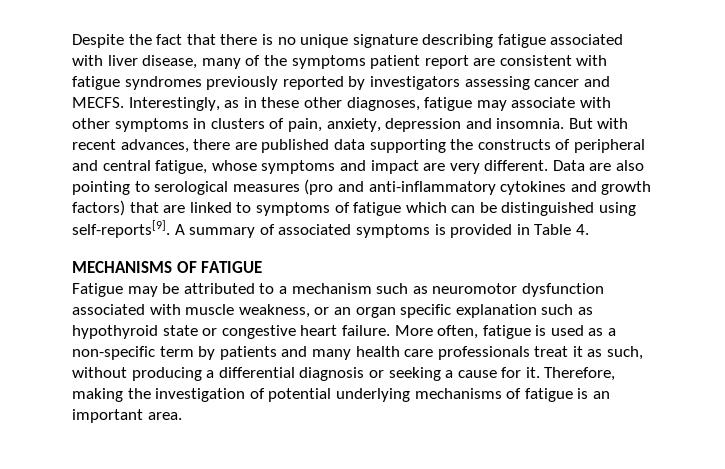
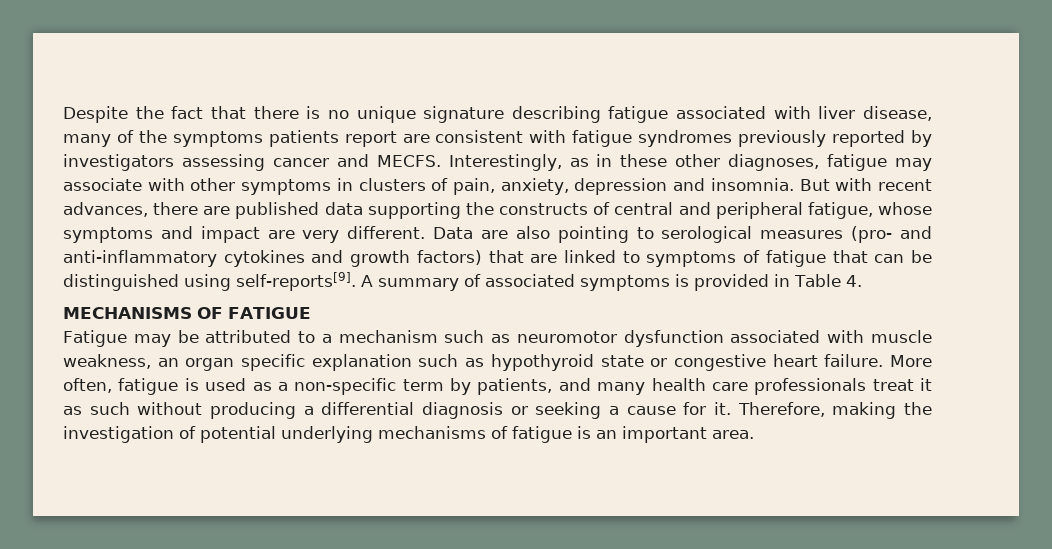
- Despite the fact that there is no unique signature describing fatigue associated with liver disease, many of the symptoms patient report are consistent with fatigue syndromes previously reported by investigators assessing cancer and MECFS.
+ Despite the fact that there is no unique signature describing fatigue associated with liver disease, many of the symptoms patients report are consistent with fatigue syndromes previously reported by investigators assessing cancer and MECFS.
- But with recent advances, there are published data supporting the constructs of peripheral and central fatigue, whose symptoms and impact are very different.
+ But with recent advances, there are published data supporting the constructs of central and peripheral fatigue, whose symptoms and impact are very different.
- Data are also pointing to serological measures (pro and anti-inflammatory cytokines and growth factors) that are linked to symptoms of fatigue which can be distinguished using self-reports[9].
+ Data are also pointing to serological measures (pro- and anti-inflammatory cytokines and growth factors) that are linked to symptoms of fatigue that can be distinguished using self-reports[9].
- Fatigue may be attributed to a mechanism such as neuromotor dysfunction associated with muscle weakness, or an organ specific explanation such as hypothyroid state or congestive heart failure.
+ Fatigue may be attributed to a mechanism such as neuromotor dysfunction associated with muscle weakness, an organ specific explanation such as hypothyroid state or congestive heart failure.
- More often, fatigue is used as a non-specific term by patients and many health care professionals treat it as such, without producing a differential diagnosis or seeking a cause for it.
+ More often, fatigue is used as a non-specific term by patients, and many health care professionals treat it as such without producing a differential diagnosis or seeking a cause for it.

